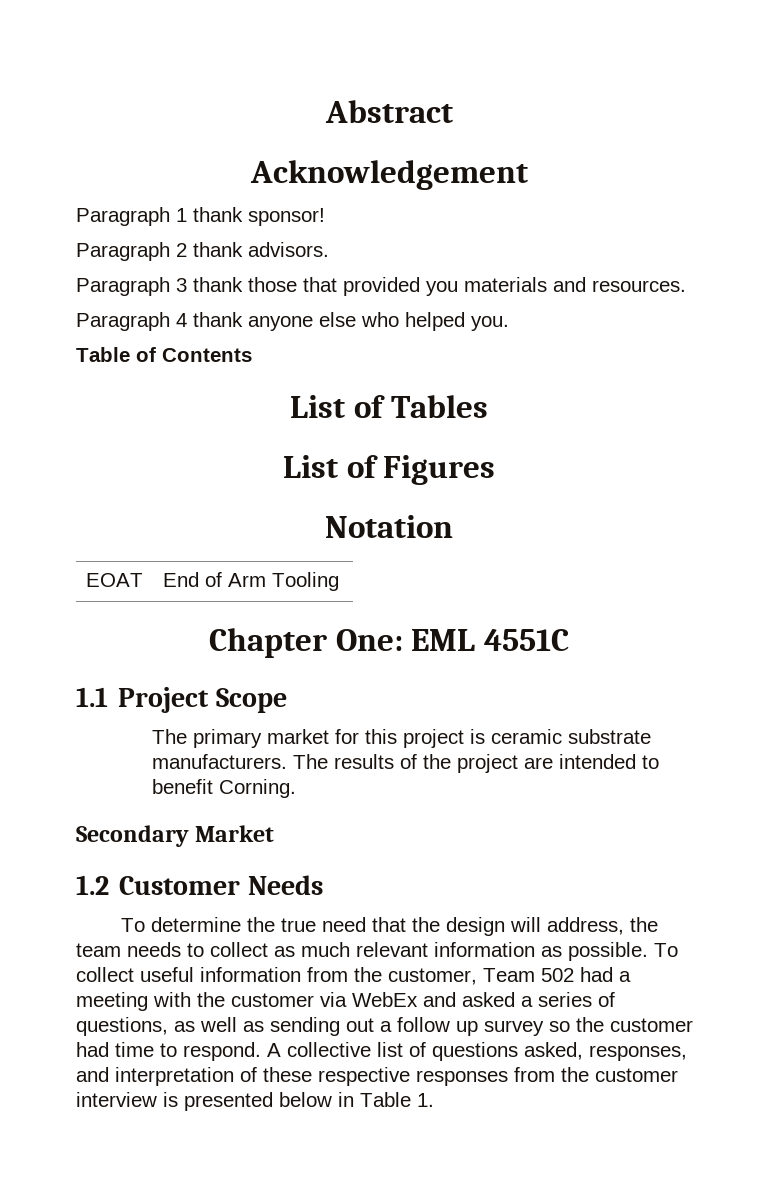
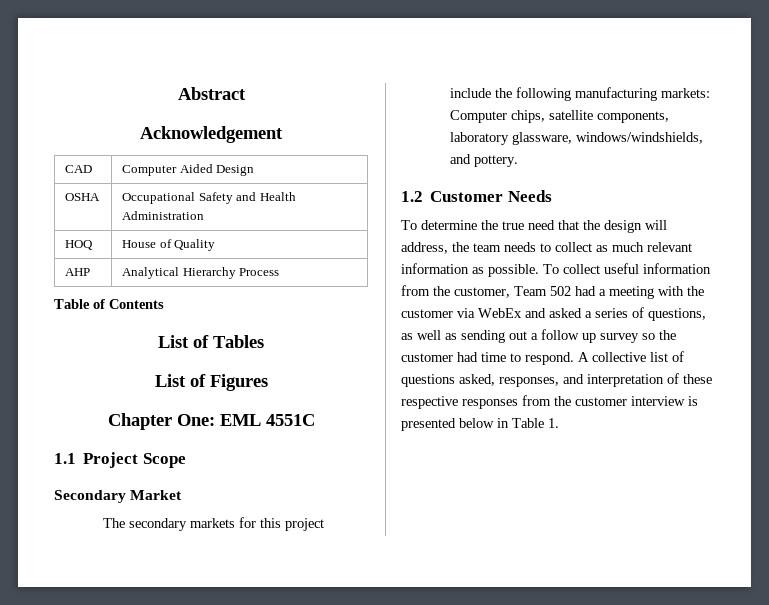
- Paragraph 1 thank sponsor!
- Paragraph 2 thank advisors.
- Paragraph 3 thank those that provided you materials and resources.
- Paragraph 4 thank anyone else who helped you.
+ CAD | Computer Aided Design
+ OSHA | Occupational Safety and Health Administration
+ HOQ | House of Quality
+ AHP | Analytical Hierarchy Process
- Notation
- EOAT | End of Arm Tooling
- The primary market for this project is ceramic substrate manufacturers. The results of the project are intended to benefit Corning.
  Secondary Market
+ The secondary markets for this project include the following manufacturing markets: Computer chips, satellite components, laboratory glassware, windows/windshields, and pottery.

